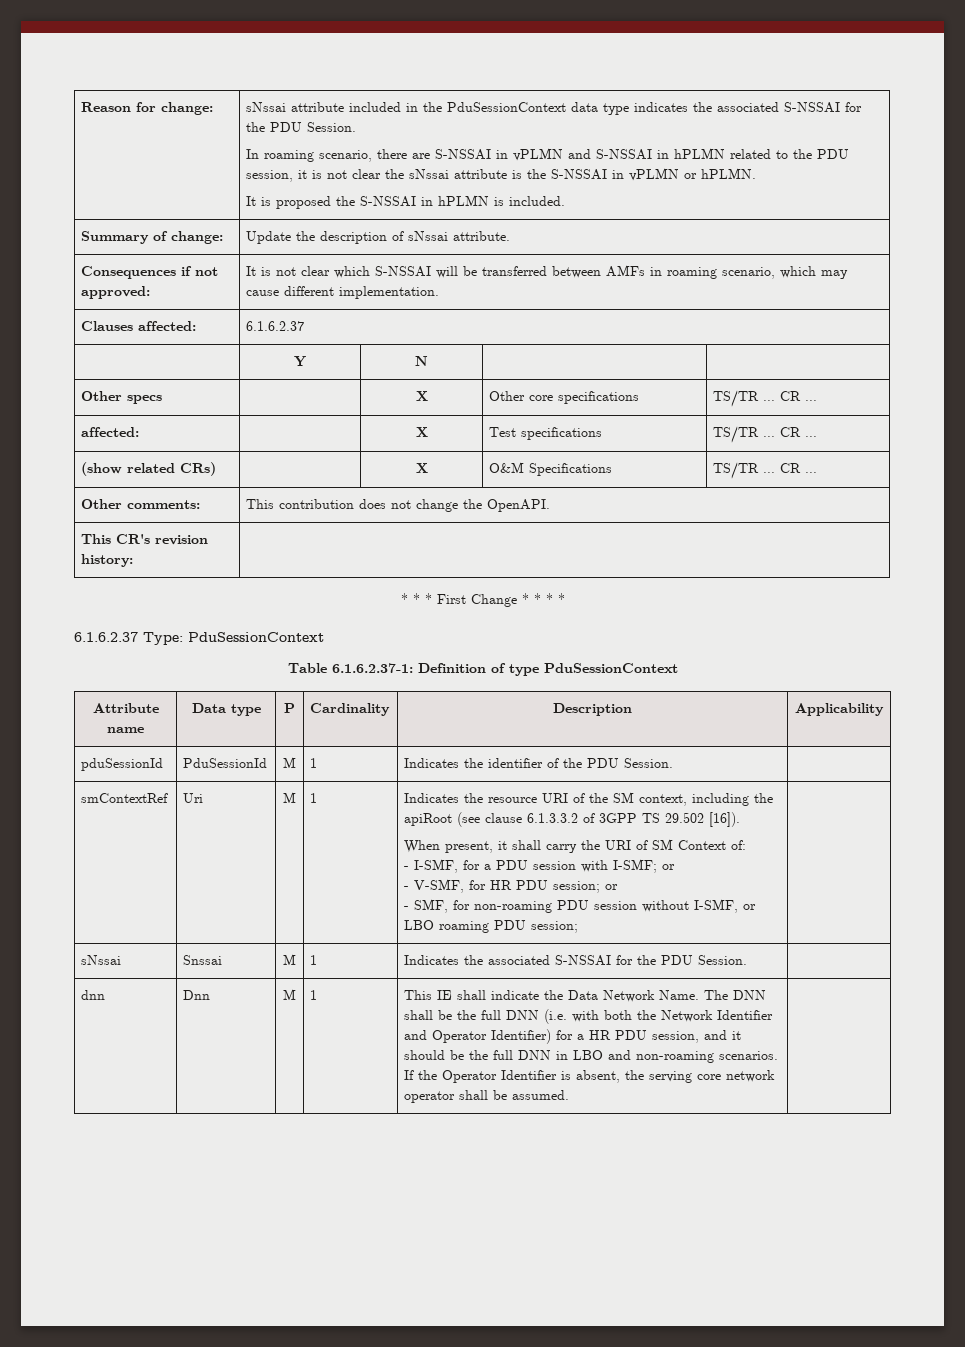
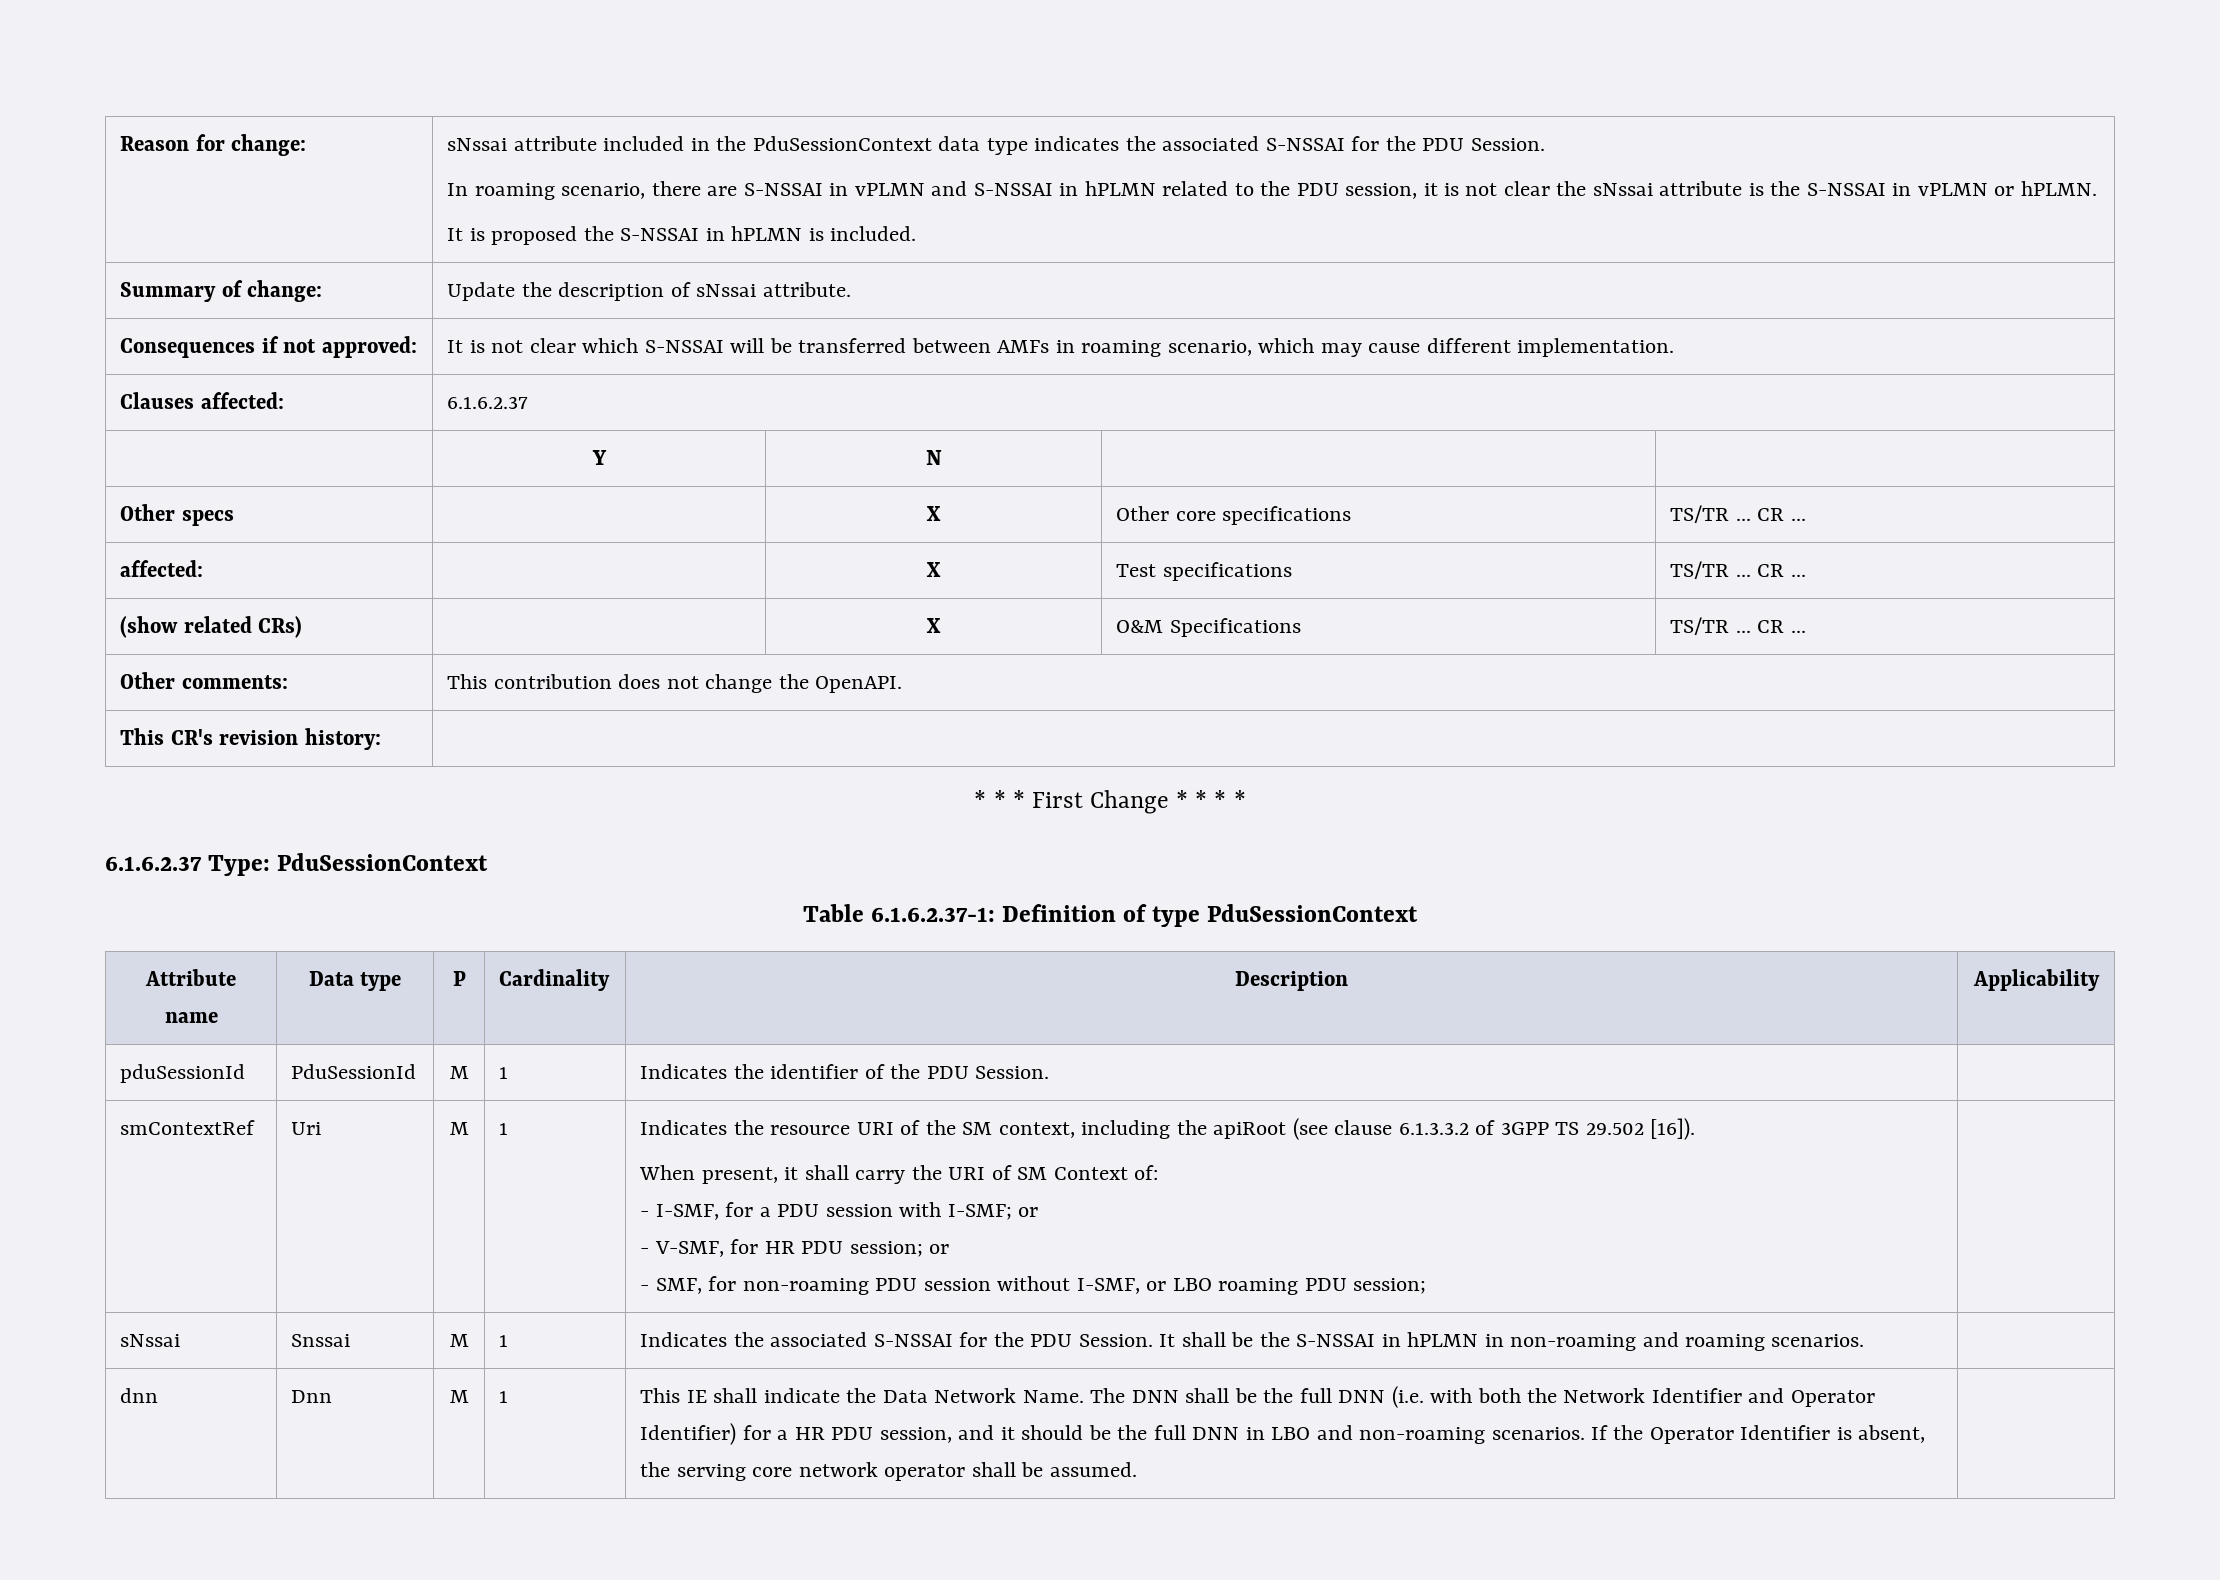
- sNssai | Snssai | M | 1 | Indicates the associated S-NSSAI for the PDU Session. |
+ sNssai | Snssai | M | 1 | Indicates the associated S-NSSAI for the PDU Session. It shall be the S-NSSAI in hPLMN in non-roaming and roaming scenarios. |

